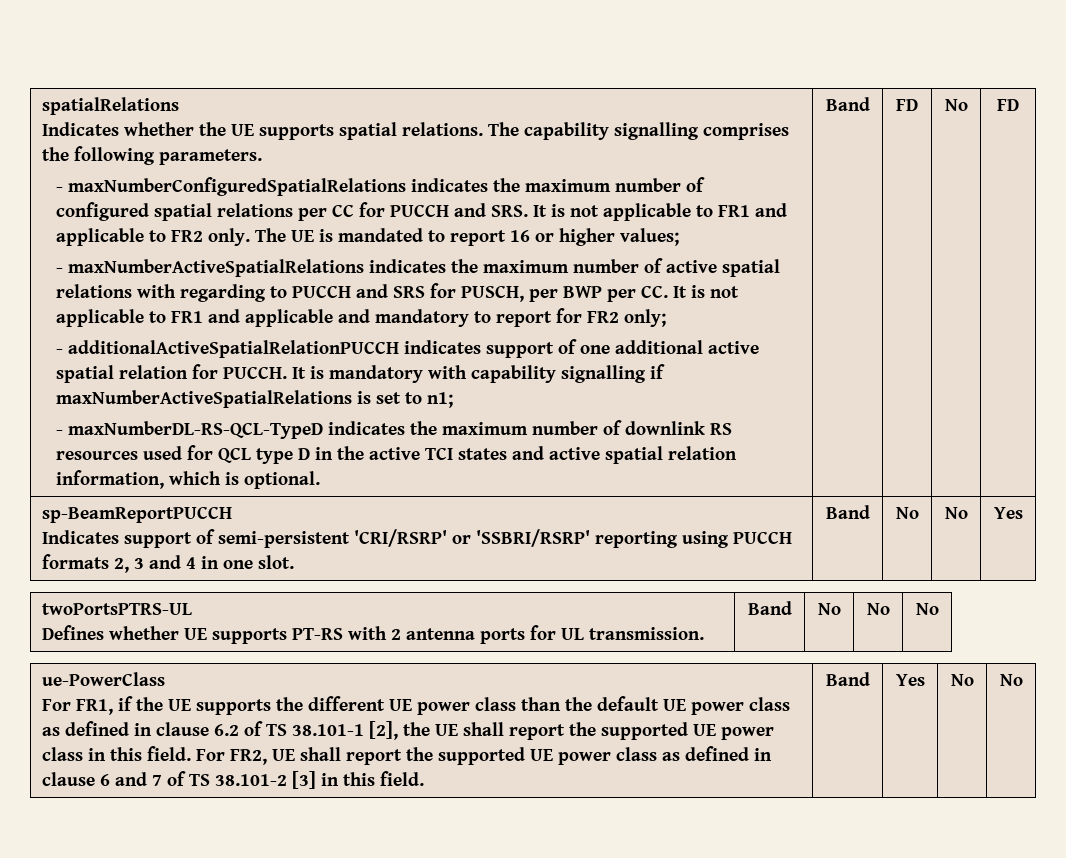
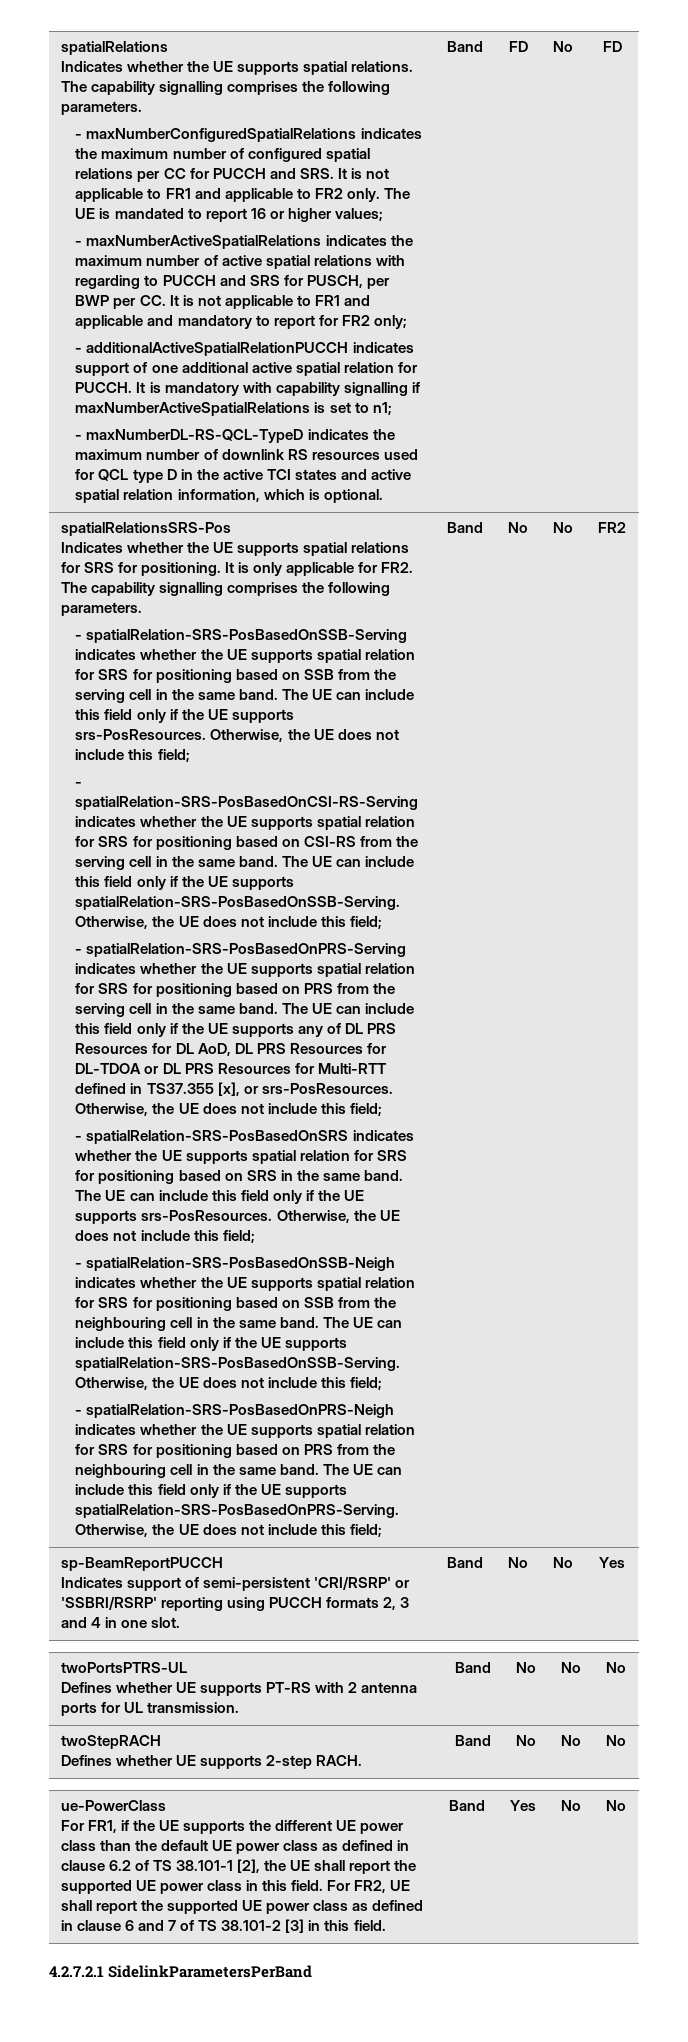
+ spatialRelationsSRS-Pos
+ Indicates whether the UE supports spatial relations for SRS for positioning. It is only applicable for FR2. The capability signalling comprises the following parameters.
+ - spatialRelation-SRS-PosBasedOnSSB-Serving indicates whether the UE supports spatial relation for SRS for positioning based on SSB from the serving cell in the same band. The UE can include this field only if the UE supports srs-PosResources. Otherwise, the UE does not include this field;
+ - spatialRelation-SRS-PosBasedOnCSI-RS-Serving indicates whether the UE supports spatial relation for SRS for positioning based on CSI-RS from the serving cell in the same band. The UE can include this field only if the UE supports spatialRelation-SRS-PosBasedOnSSB-Serving. Otherwise, the UE does not include this field;
+ - spatialRelation-SRS-PosBasedOnPRS-Serving indicates whether the UE supports spatial relation for SRS for positioning based on PRS from the serving cell in the same band. The UE can include this field only if the UE supports any of DL PRS Resources for DL AoD, DL PRS Resources for DL-TDOA or DL PRS Resources for Multi-RTT defined in TS37.355 [x], or srs-PosResources. Otherwise, the UE does not include this field;
+ - spatialRelation-SRS-PosBasedOnSRS indicates whether the UE supports spatial relation for SRS for positioning based on SRS in the same band. The UE can include this field only if the UE supports srs-PosResources. Otherwise, the UE does not include this field;
+ - spatialRelation-SRS-PosBasedOnSSB-Neigh indicates whether the UE supports spatial relation for SRS for positioning based on SSB from the neighbouring cell in the same band. The UE can include this field only if the UE supports spatialRelation-SRS-PosBasedOnSSB-Serving. Otherwise, the UE does not include this field;
+ - spatialRelation-SRS-PosBasedOnPRS-Neigh indicates whether the UE supports spatial relation for SRS for positioning based on PRS from the neighbouring cell in the same band. The UE can include this field only if the UE supports spatialRelation-SRS-PosBasedOnPRS-Serving. Otherwise, the UE does not include this field; | Band | No | No | FR2
+ twoStepRACH
+ Defines whether UE supports 2-step RACH. | Band | No | No | No
+ 4.2.7.2.1 SidelinkParametersPerBand

